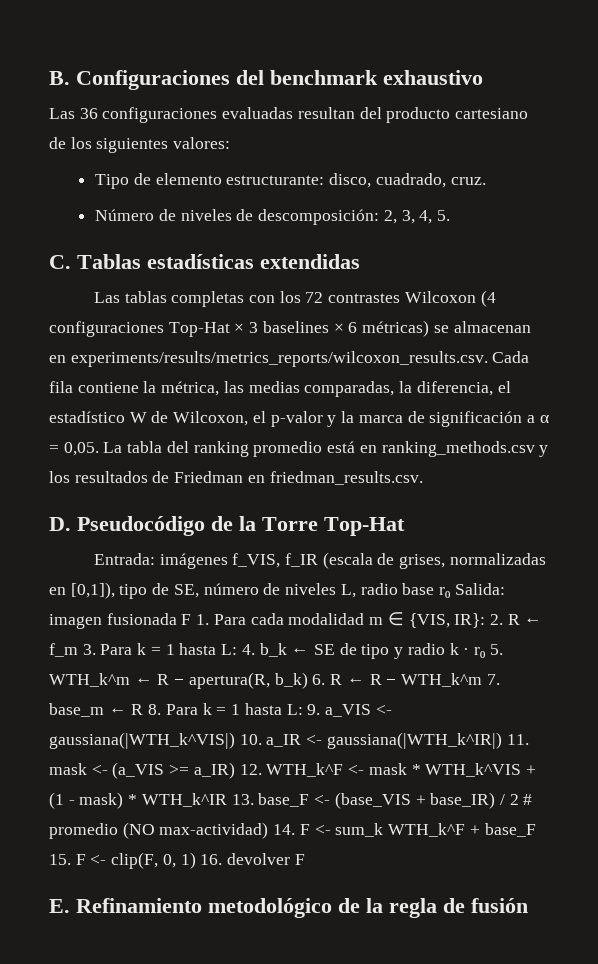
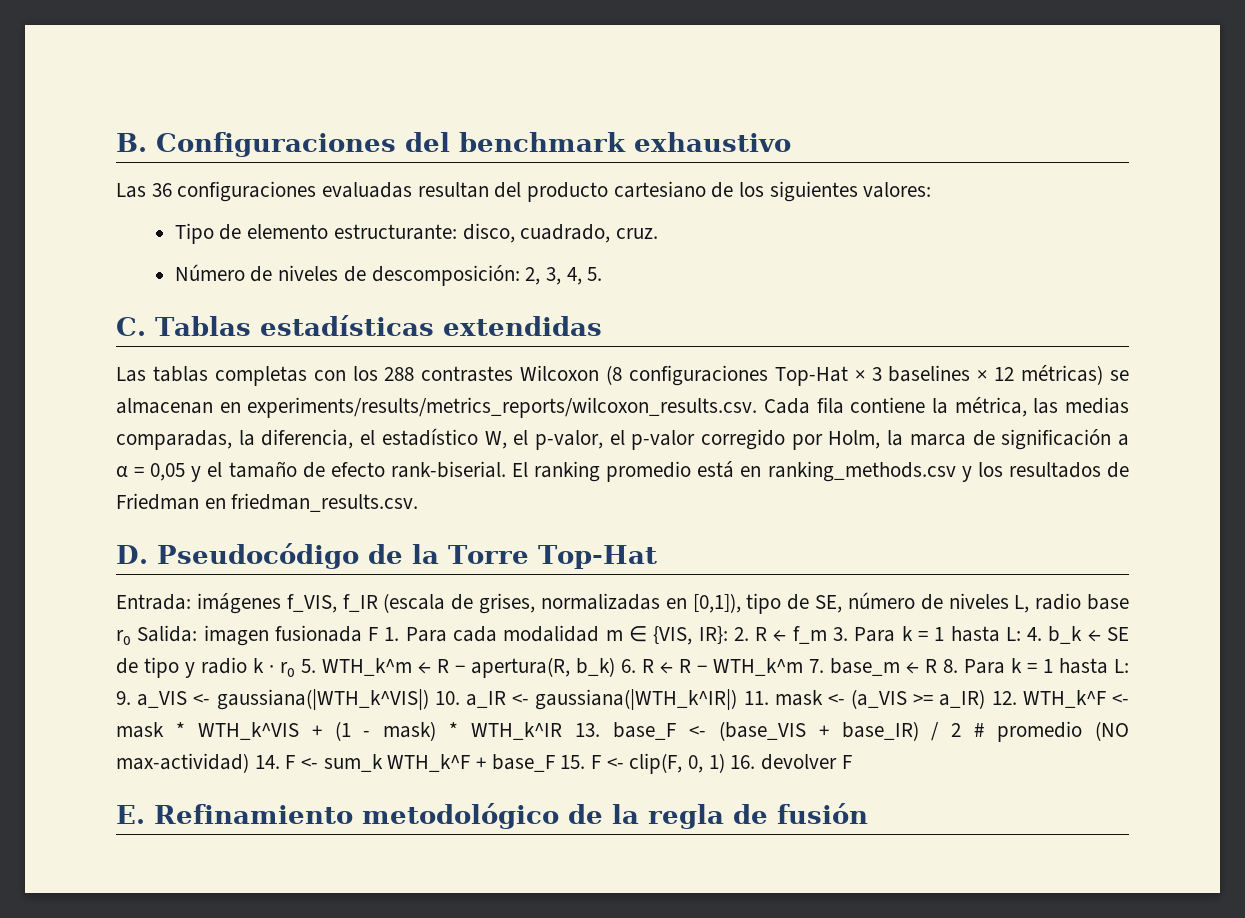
- Las tablas completas con los 72 contrastes Wilcoxon (4 configuraciones Top-Hat × 3 baselines × 6 métricas) se almacenan en experiments/results/metrics_reports/wilcoxon_results.csv. Cada fila contiene la métrica, las medias comparadas, la diferencia, el estadístico W de Wilcoxon, el p-valor y la marca de significación a α = 0,05. La tabla del ranking promedio está en ranking_methods.csv y los resultados de Friedman en friedman_results.csv.
+ Las tablas completas con los 288 contrastes Wilcoxon (8 configuraciones Top-Hat × 3 baselines × 12 métricas) se almacenan en experiments/results/metrics_reports/wilcoxon_results.csv. Cada fila contiene la métrica, las medias comparadas, la diferencia, el estadístico W, el p-valor, el p-valor corregido por Holm, la marca de significación a α = 0,05 y el tamaño de efecto rank-biserial. El ranking promedio está en ranking_methods.csv y los resultados de Friedman en friedman_results.csv.

